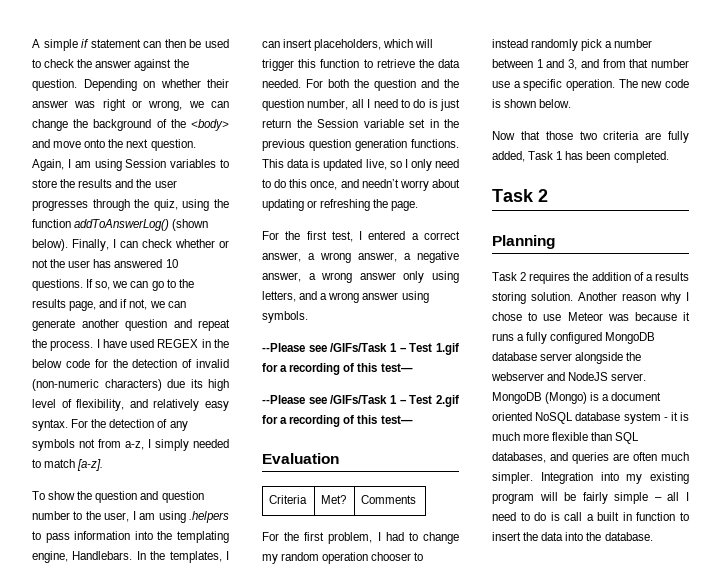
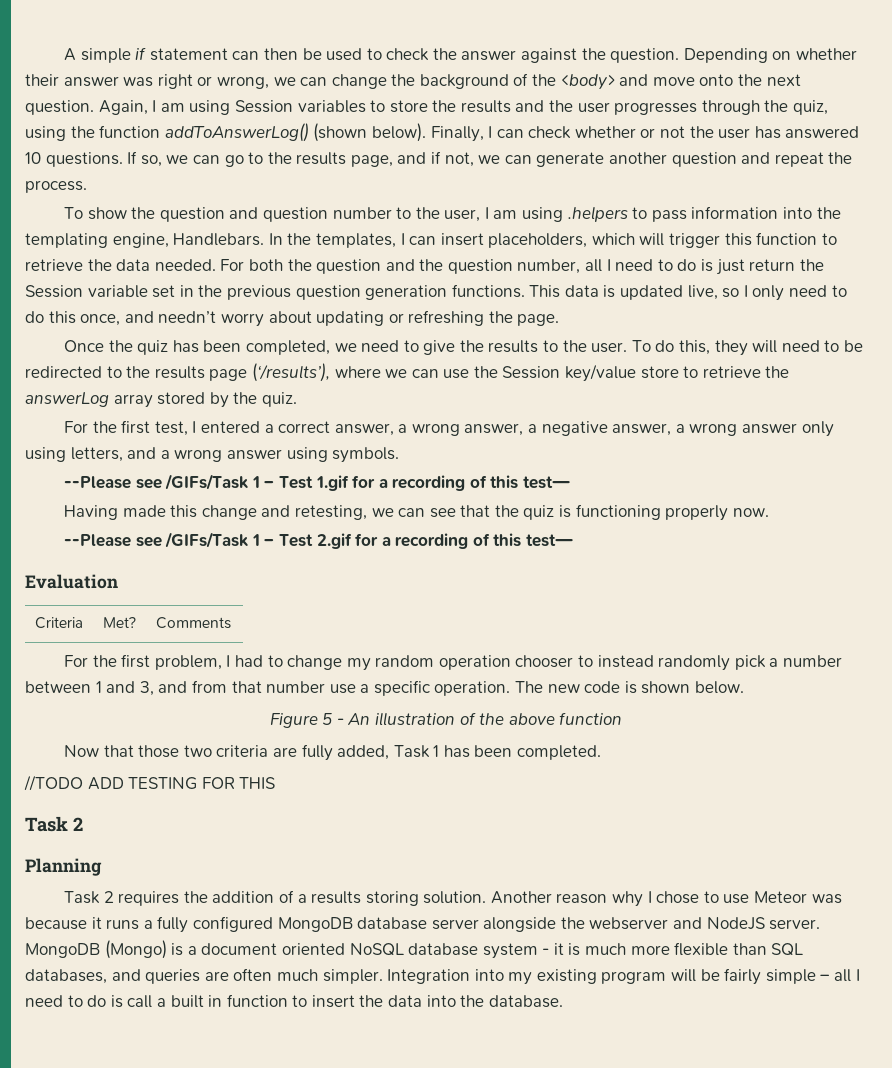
- I have used REGEX in the below code for the detection of invalid (non-numeric characters) due its high level of flexibility, and relatively easy syntax. For the detection of any symbols not from a-z, I simply needed to match [a-z].
+ Once the quiz has been completed, we need to give the results to the user. To do this, they will need to be redirected to the results page (‘/results’), where we can use the Session key/value store to retrieve the answerLog array stored by the quiz.
+ Having made this change and retesting, we can see that the quiz is functioning properly now.
+ Figure 5 - An illustration of the above function
+ //TODO ADD TESTING FOR THIS

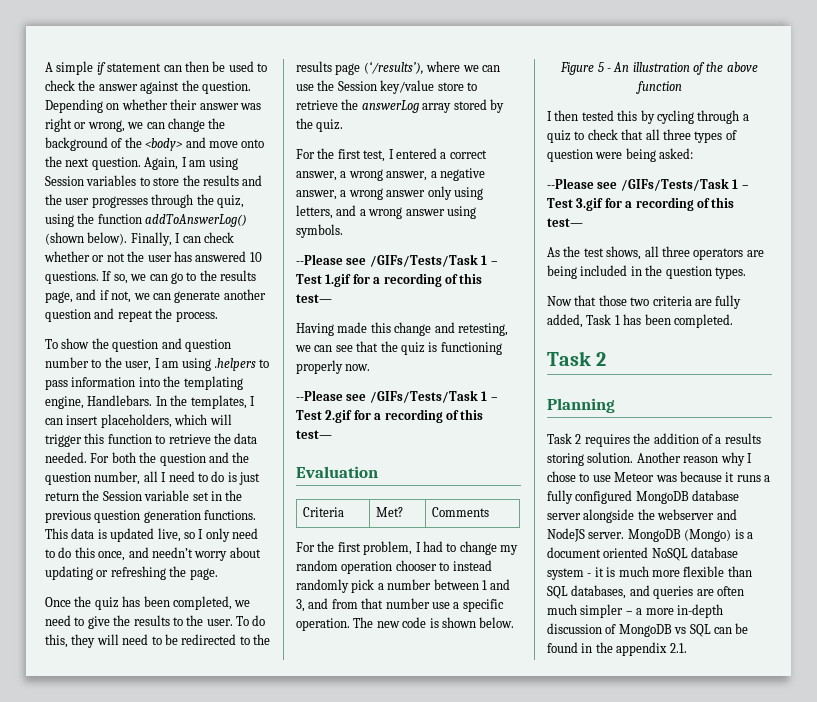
- --Please see /GIFs/Task 1 – Test 1.gif for a recording of this test—
+ --Please see /GIFs/Tests/Task 1 – Test 1.gif for a recording of this test—
- --Please see /GIFs/Task 1 – Test 2.gif for a recording of this test—
+ --Please see /GIFs/Tests/Task 1 – Test 2.gif for a recording of this test—
+ I then tested this by cycling through a quiz to check that all three types of question were being asked:
+ --Please see /GIFs/Tests/Task 1 – Test 3.gif for a recording of this test—
+ As the test shows, all three operators are being included in the question types.
- //TODO ADD TESTING FOR THIS
- MongoDB (Mongo) is a document oriented NoSQL database system - it is much more flexible than SQL databases, and queries are often much simpler. Integration into my existing program will be fairly simple – all I need to do is call a built in function to insert the data into the database.
+ MongoDB (Mongo) is a document oriented NoSQL database system - it is much more flexible than SQL databases, and queries are often much simpler – a more in-depth discussion of MongoDB vs SQL can be found in the appendix 2.1.

